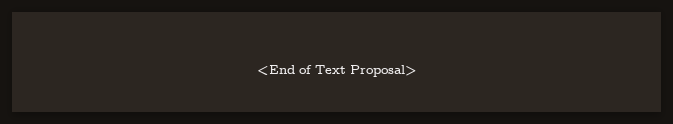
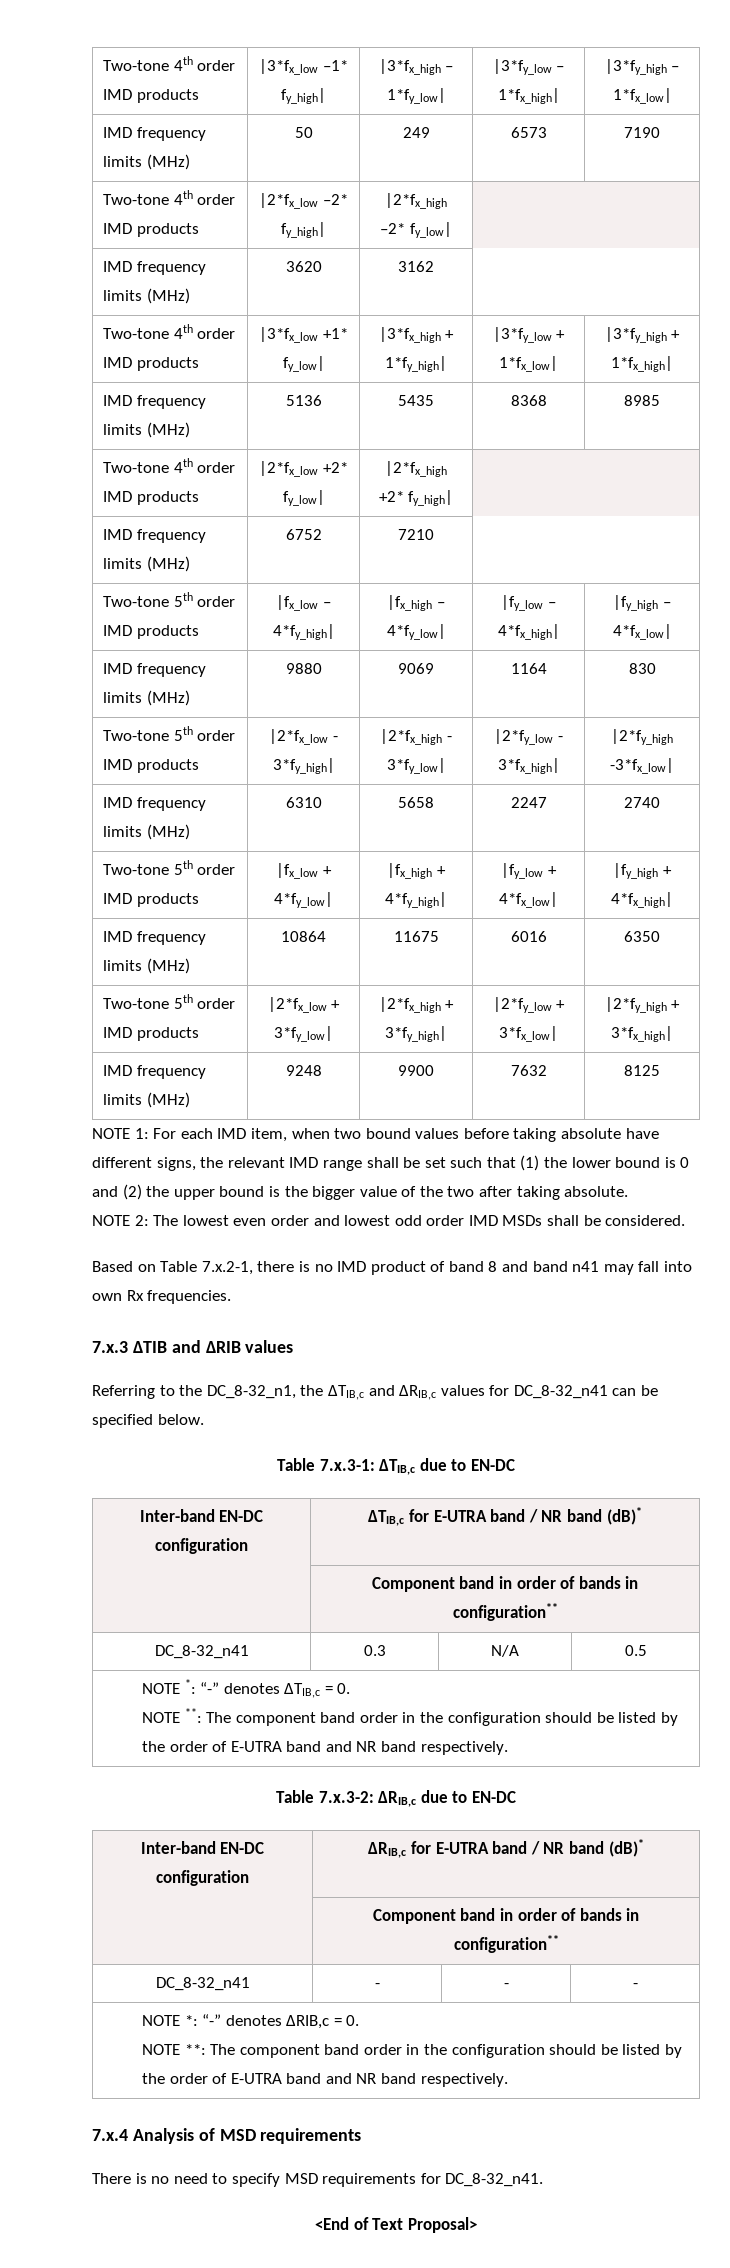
+ Two-tone 4th order IMD products | |3*fx_low –1* fy_high| | |3*fx_high – 1*fy_low| | |3*fy_low – 1*fx_high| | |3*fy_high – 1*fx_low|
+ IMD frequency limits (MHz) | 50 | 249 | 6573 | 7190
+ Two-tone 4th order IMD products | |2*fx_low –2* fy_high| | |2*fx_high –2* fy_low| |
+ IMD frequency limits (MHz) | 3620 | 3162 |
+ Two-tone 4th order IMD products | |3*fx_low +1* fy_low| | |3*fx_high + 1*fy_high| | |3*fy_low + 1*fx_low| | |3*fy_high + 1*fx_high|
+ IMD frequency limits (MHz) | 5136 | 5435 | 8368 | 8985
+ Two-tone 4th order IMD products | |2*fx_low +2* fy_low| | |2*fx_high +2* fy_high| |
+ IMD frequency limits (MHz) | 6752 | 7210 |
+ Two-tone 5th order IMD products | |fx_low – 4*fy_high| | |fx_high – 4*fy_low| | |fy_low – 4*fx_high| | |fy_high – 4*fx_low|
+ IMD frequency limits (MHz) | 9880 | 9069 | 1164 | 830
+ Two-tone 5th order IMD products | |2*fx_low - 3*fy_high| | |2*fx_high - 3*fy_low| | |2*fy_low - 3*fx_high| | |2*fy_high -3*fx_low|
+ IMD frequency limits (MHz) | 6310 | 5658 | 2247 | 2740
+ Two-tone 5th order IMD products | |fx_low + 4*fy_low| | |fx_high + 4*fy_high| | |fy_low + 4*fx_low| | |fy_high + 4*fx_high|
+ IMD frequency limits (MHz) | 10864 | 11675 | 6016 | 6350
+ Two-tone 5th order IMD products | |2*fx_low + 3*fy_low| | |2*fx_high + 3*fy_high| | |2*fy_low + 3*fx_low| | |2*fy_high + 3*fx_high|
+ IMD frequency limits (MHz) | 9248 | 9900 | 7632 | 8125
+ NOTE 1: For each IMD item, when two bound values before taking absolute have different signs, the relevant IMD range shall be set such that (1) the lower bound is 0 and (2) the upper bound is the bigger value of the two after taking absolute.
+ NOTE 2: The lowest even order and lowest odd order IMD MSDs shall be considered.
+ Based on Table 7.x.2-1, there is no IMD product of band 8 and band n41 may fall into own Rx frequencies.
+ 7.x.3 ∆TIB and ∆RIB values
+ Referring to the DC_8-32_n1, the ΔTIB,c and ΔRIB,c values for DC_8-32_n41 can be specified below.
+ Table 7.x.3-1: ΔTIB,c due to EN-DC
+ Inter-band EN-DC configuration | ΔTIB,c for E-UTRA band / NR band (dB)*
+ | Component band in order of bands in configuration**
+ DC_8-32_n41 | 0.3 | N/A | 0.5
+ NOTE *: “-” denotes ΔTIB,c = 0.
+ NOTE **: The component band order in the configuration should be listed by the order of E-UTRA band and NR band respectively.
+ Table 7.x.3-2: ΔRIB,c due to EN-DC
+ Inter-band EN-DC configuration | ΔRIB,c for E-UTRA band / NR band (dB)*
+ | Component band in order of bands in configuration**
+ DC_8-32_n41 | - | - | -
+ NOTE *: “-” denotes ΔRIB,c = 0.
+ NOTE **: The component band order in the configuration should be listed by the order of E-UTRA band and NR band respectively.
+ 7.x.4 Analysis of MSD requirements
+ There is no need to specify MSD requirements for DC_8-32_n41.

